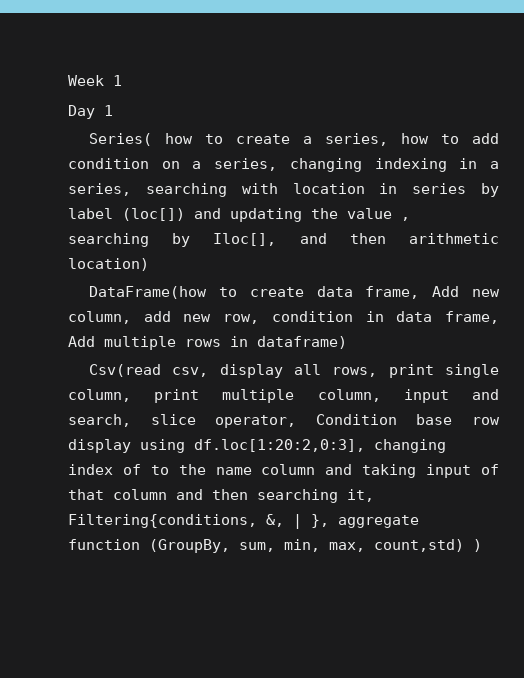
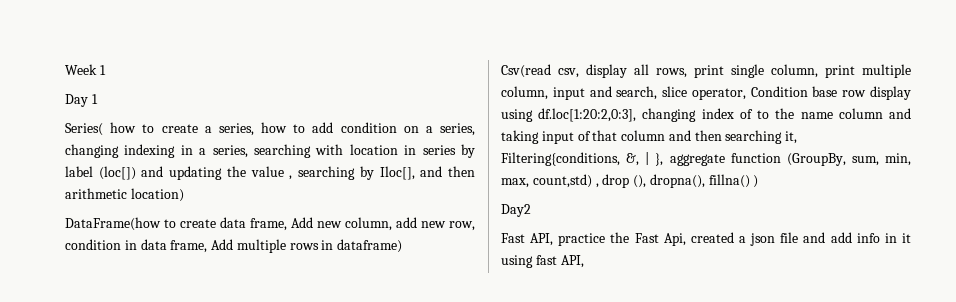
- Csv(read csv, display all rows, print single column, print multiple column, input and search, slice operator, Condition base row display using df.loc[1:20:2,0:3], changing index of to the name column and taking input of that column and then searching it, Filtering{conditions, &, | }, aggregate function (GroupBy, sum, min, max, count,std) )
+ Csv(read csv, display all rows, print single column, print multiple column, input and search, slice operator, Condition base row display using df.loc[1:20:2,0:3], changing index of to the name column and taking input of that column and then searching it, Filtering{conditions, &, | }, aggregate function (GroupBy, sum, min, max, count,std) , drop (), dropna(), fillna() )
+ Day2
+ Fast API, practice the Fast Api, created a json file and add info in it using fast API,

